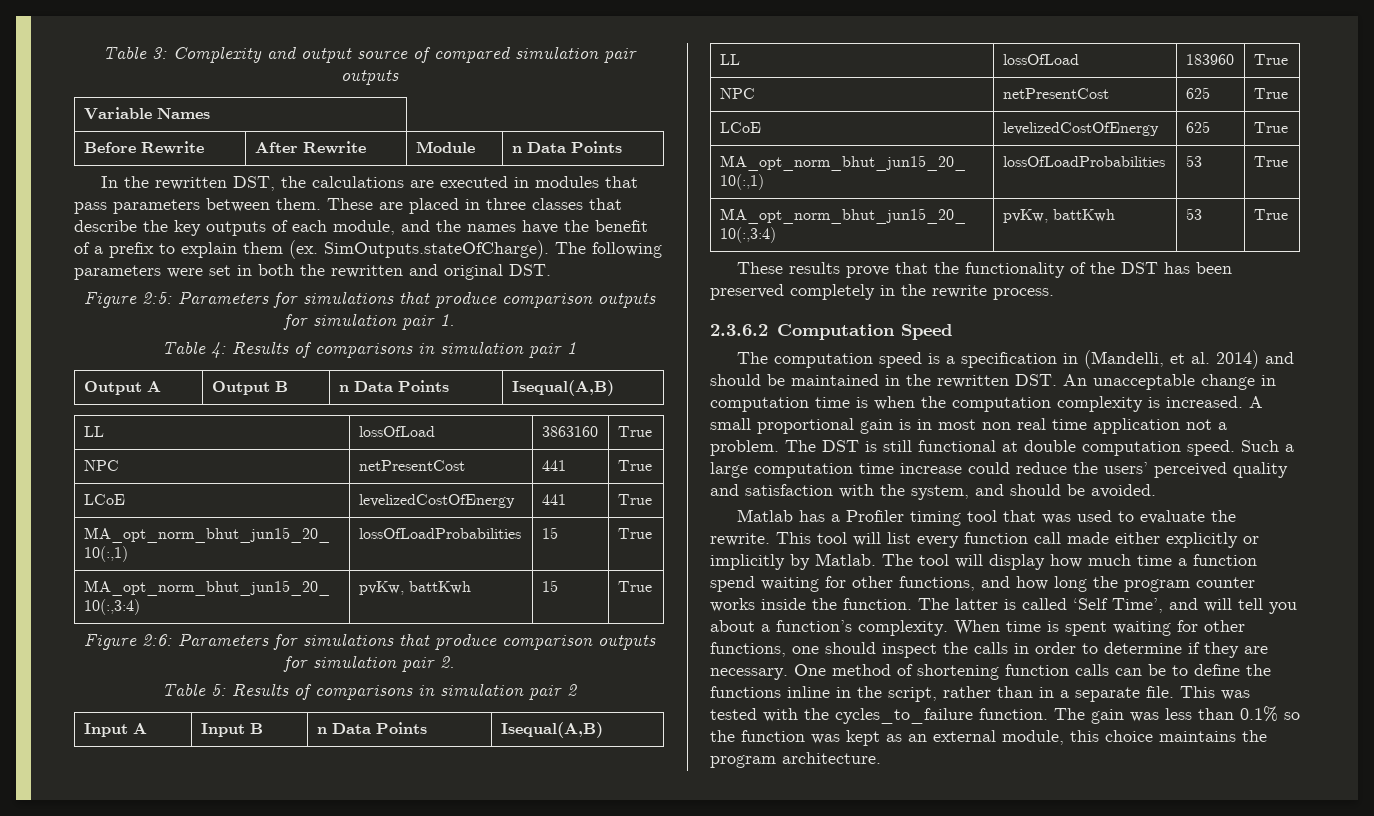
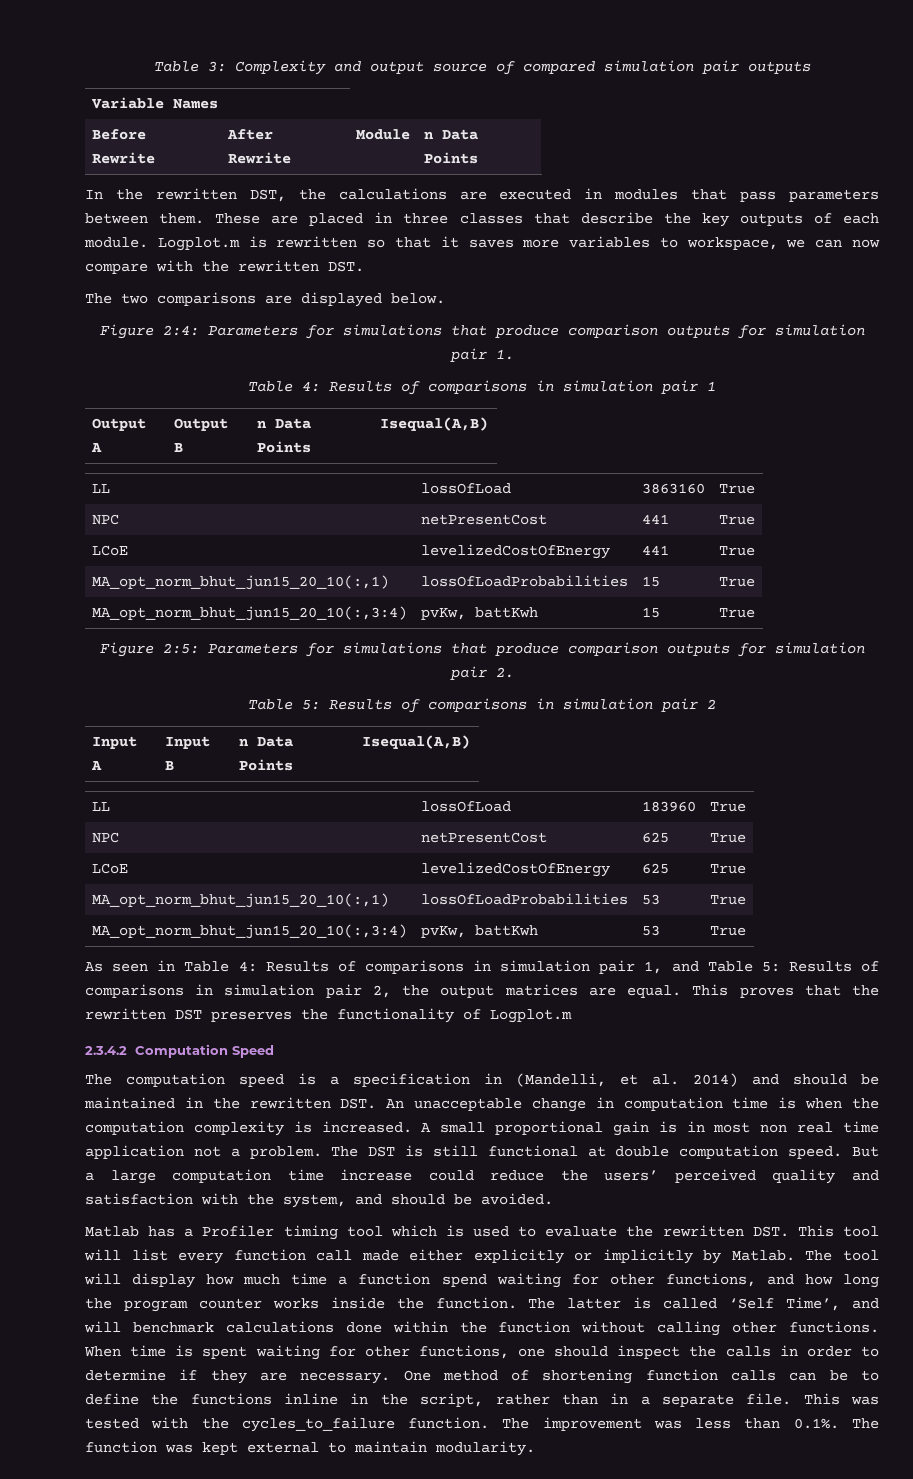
- These are placed in three classes that describe the key outputs of each module, and the names have the benefit of a prefix to explain them (ex. SimOutputs.stateOfCharge). The following parameters were set in both the rewritten and original DST.
- Figure 2:5: Parameters for simulations that produce comparison outputs for simulation pair 1.
+ These are placed in three classes that describe the key outputs of each module. Logplot.m is rewritten so that it saves more variables to workspace, we can now compare with the rewritten DST.
+ The two comparisons are displayed below.
+ Figure 2:4: Parameters for simulations that produce comparison outputs for simulation pair 1.
- Figure 2:6: Parameters for simulations that produce comparison outputs for simulation pair 2.
+ Figure 2:5: Parameters for simulations that produce comparison outputs for simulation pair 2.
- These results prove that the functionality of the DST has been preserved completely in the rewrite process.
- 2.3.6.2 Computation Speed
+ As seen in Table 4: Results of comparisons in simulation pair 1, and Table 5: Results of comparisons in simulation pair 2, the output matrices are equal. This proves that the rewritten DST preserves the functionality of Logplot.m
+ 2.3.4.2 Computation Speed
- Such a large computation time increase could reduce the users’ perceived quality and satisfaction with the system, and should be avoided.
+ But a large computation time increase could reduce the users’ perceived quality and satisfaction with the system, and should be avoided.
- Matlab has a Profiler timing tool that was used to evaluate the rewrite. This tool will list every function call made either explicitly or implicitly by Matlab.
+ Matlab has a Profiler timing tool which is used to evaluate the rewritten DST. This tool will list every function call made either explicitly or implicitly by Matlab.
- The latter is called ‘Self Time’, and will tell you about a function’s complexity.
+ The latter is called ‘Self Time’, and will benchmark calculations done within the function without calling other functions.
- The gain was less than 0.1% so the function was kept as an external module, this choice maintains the program architecture.
+ The improvement was less than 0.1%. The function was kept external to maintain modularity.

